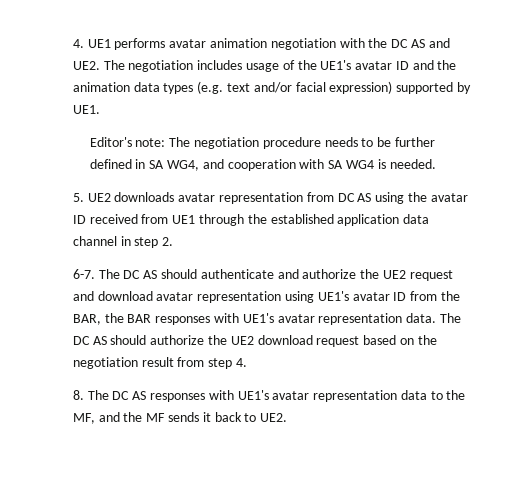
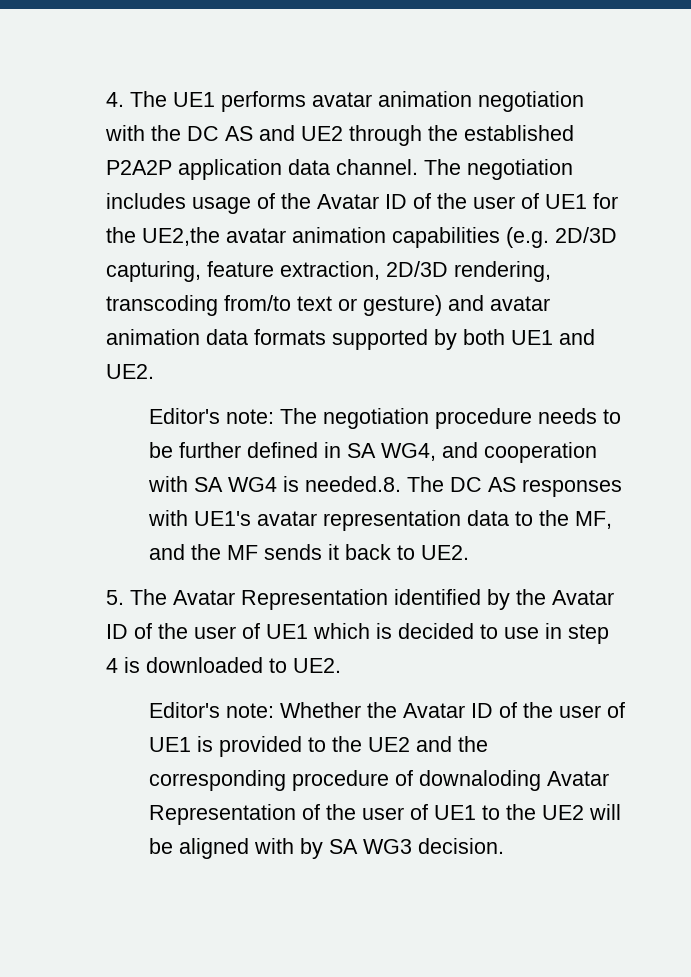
- 4. UE1 performs avatar animation negotiation with the DC AS and UE2. The negotiation includes usage of the UE1's avatar ID and the animation data types (e.g. text and/or facial expression) supported by UE1.
+ 4. The UE1 performs avatar animation negotiation with the DC AS and UE2 through the established P2A2P application data channel. The negotiation includes usage of the Avatar ID of the user of UE1 for the UE2,the avatar animation capabilities (e.g. 2D/3D capturing, feature extraction, 2D/3D rendering, transcoding from/to text or gesture) and avatar animation data formats supported by both UE1 and UE2.
- Editor's note: The negotiation procedure needs to be further defined in SA WG4, and cooperation with SA WG4 is needed.
- 5. UE2 downloads avatar representation from DC AS using the avatar ID received from UE1 through the established application data channel in step 2.
- 6-7. The DC AS should authenticate and authorize the UE2 request and download avatar representation using UE1's avatar ID from the BAR, the BAR responses with UE1's avatar representation data. The DC AS should authorize the UE2 download request based on the negotiation result from step 4.
- 8. The DC AS responses with UE1's avatar representation data to the MF, and the MF sends it back to UE2.
+ Editor's note: The negotiation procedure needs to be further defined in SA WG4, and cooperation with SA WG4 is needed.8. The DC AS responses with UE1's avatar representation data to the MF, and the MF sends it back to UE2.
+ 5. The Avatar Representation identified by the Avatar ID of the user of UE1 which is decided to use in step 4 is downloaded to UE2.
+ Editor's note: Whether the Avatar ID of the user of UE1 is provided to the UE2 and the corresponding procedure of downaloding Avatar Representation of the user of UE1 to the UE2 will be aligned with by SA WG3 decision.

